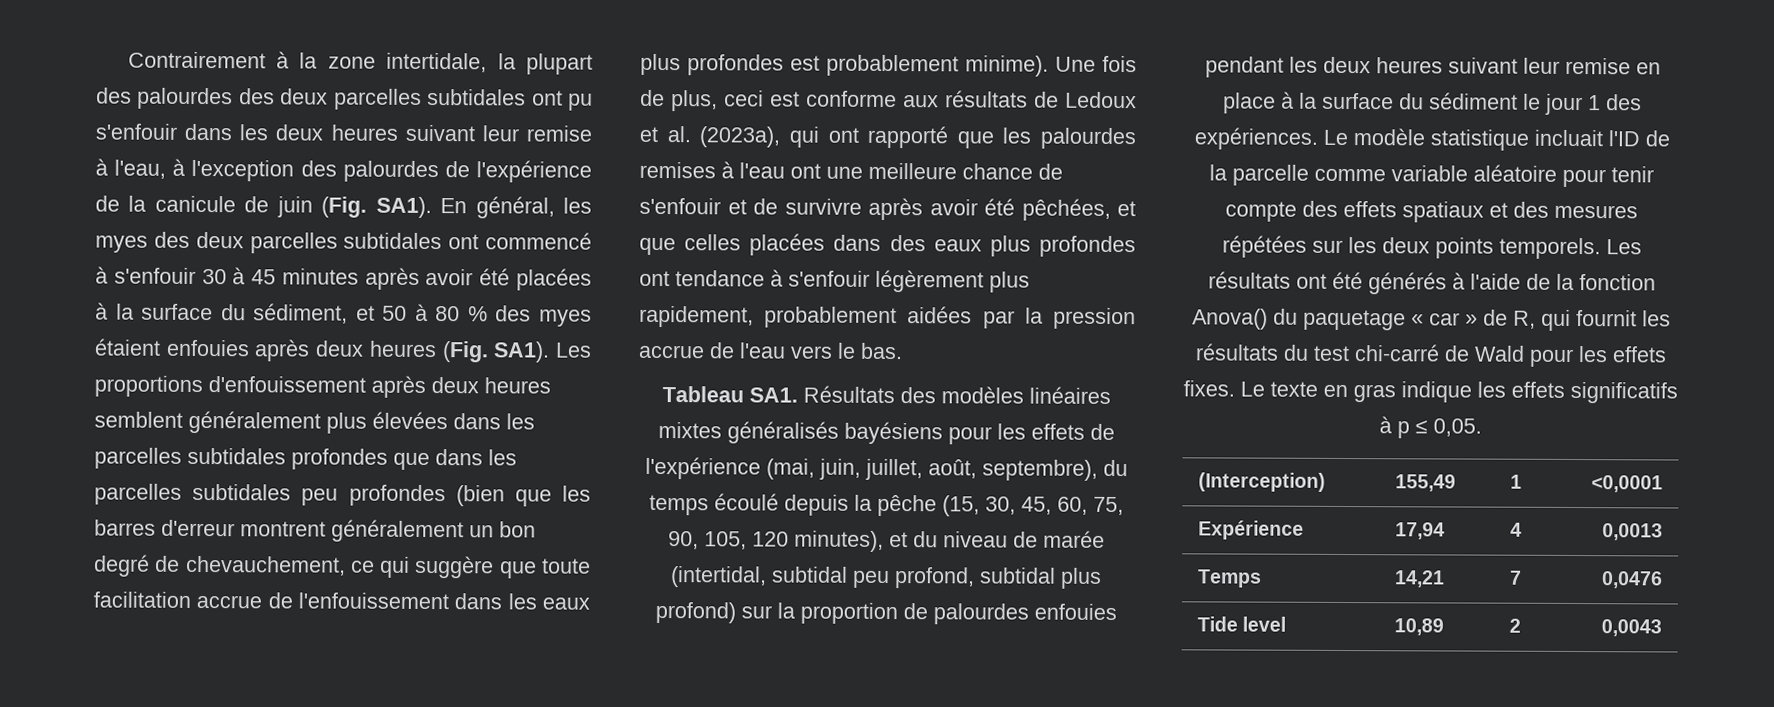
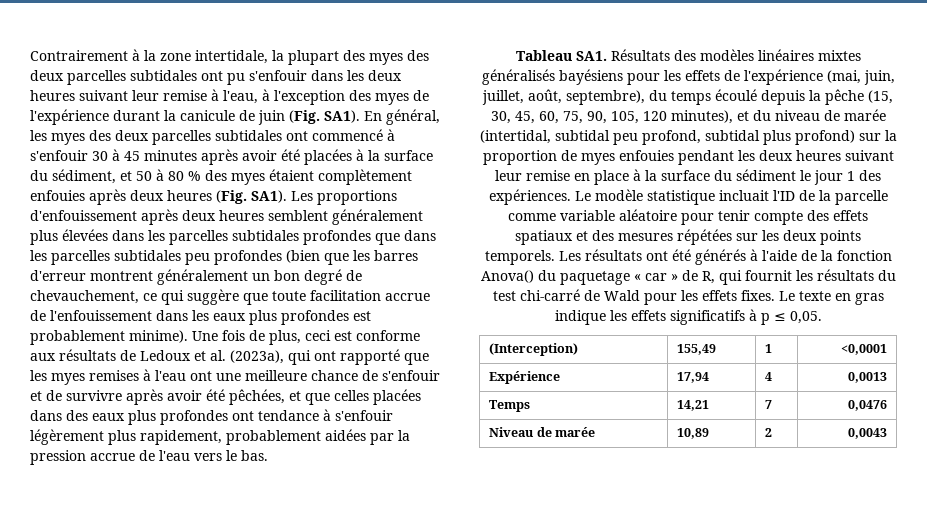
- Contrairement à la zone intertidale, la plupart des palourdes des deux parcelles subtidales ont pu s'enfouir dans les deux heures suivant leur remise à l'eau, à l'exception des palourdes de l'expérience de la canicule de juin (Fig. SA1).
+ Contrairement à la zone intertidale, la plupart des myes des deux parcelles subtidales ont pu s'enfouir dans les deux heures suivant leur remise à l'eau, à l'exception des myes de l'expérience durant la canicule de juin (Fig. SA1).
- En général, les myes des deux parcelles subtidales ont commencé à s'enfouir 30 à 45 minutes après avoir été placées à la surface du sédiment, et 50 à 80 % des myes étaient enfouies après deux heures (Fig. SA1).
+ En général, les myes des deux parcelles subtidales ont commencé à s'enfouir 30 à 45 minutes après avoir été placées à la surface du sédiment, et 50 à 80 % des myes étaient complètement enfouies après deux heures (Fig. SA1).
- Une fois de plus, ceci est conforme aux résultats de Ledoux et al. (2023a), qui ont rapporté que les palourdes remises à l'eau ont une meilleure chance de s'enfouir et de survivre après avoir été pêchées, et que celles placées dans des eaux plus profondes ont tendance à s'enfouir légèrement plus rapidement, probablement aidées par la pression accrue de l'eau vers le bas.
+ Une fois de plus, ceci est conforme aux résultats de Ledoux et al. (2023a), qui ont rapporté que les myes remises à l'eau ont une meilleure chance de s'enfouir et de survivre après avoir été pêchées, et que celles placées dans des eaux plus profondes ont tendance à s'enfouir légèrement plus rapidement, probablement aidées par la pression accrue de l'eau vers le bas.
- Tableau SA1. Résultats des modèles linéaires mixtes généralisés bayésiens pour les effets de l'expérience (mai, juin, juillet, août, septembre), du temps écoulé depuis la pêche (15, 30, 45, 60, 75, 90, 105, 120 minutes), et du niveau de marée (intertidal, subtidal peu profond, subtidal plus profond) sur la proportion de palourdes enfouies pendant les deux heures suivant leur remise en place à la surface du sédiment le jour 1 des expériences.
+ Tableau SA1. Résultats des modèles linéaires mixtes généralisés bayésiens pour les effets de l'expérience (mai, juin, juillet, août, septembre), du temps écoulé depuis la pêche (15, 30, 45, 60, 75, 90, 105, 120 minutes), et du niveau de marée (intertidal, subtidal peu profond, subtidal plus profond) sur la proportion de myes enfouies pendant les deux heures suivant leur remise en place à la surface du sédiment le jour 1 des expériences.
- Tide level | 10,89 | 2 | 0,0043
+ Niveau de marée | 10,89 | 2 | 0,0043

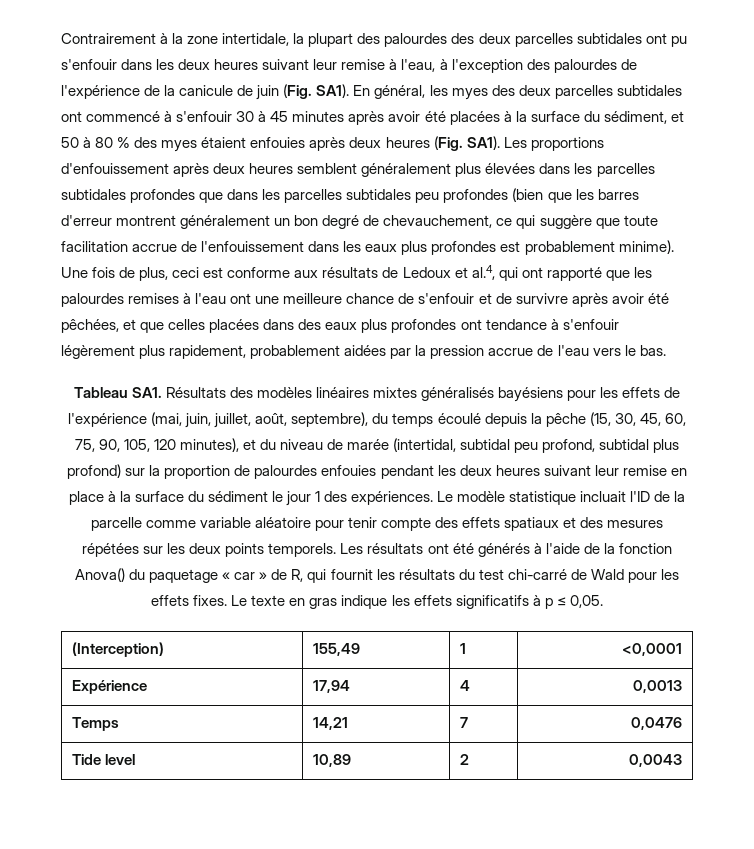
- Contrairement à la zone intertidale, la plupart des myes des deux parcelles subtidales ont pu s'enfouir dans les deux heures suivant leur remise à l'eau, à l'exception des myes de l'expérience durant la canicule de juin (Fig. SA1).
+ Contrairement à la zone intertidale, la plupart des palourdes des deux parcelles subtidales ont pu s'enfouir dans les deux heures suivant leur remise à l'eau, à l'exception des palourdes de l'expérience de la canicule de juin (Fig. SA1).
- En général, les myes des deux parcelles subtidales ont commencé à s'enfouir 30 à 45 minutes après avoir été placées à la surface du sédiment, et 50 à 80 % des myes étaient complètement enfouies après deux heures (Fig. SA1).
+ En général, les myes des deux parcelles subtidales ont commencé à s'enfouir 30 à 45 minutes après avoir été placées à la surface du sédiment, et 50 à 80 % des myes étaient enfouies après deux heures (Fig. SA1).
- Une fois de plus, ceci est conforme aux résultats de Ledoux et al. (2023a), qui ont rapporté que les myes remises à l'eau ont une meilleure chance de s'enfouir et de survivre après avoir été pêchées, et que celles placées dans des eaux plus profondes ont tendance à s'enfouir légèrement plus rapidement, probablement aidées par la pression accrue de l'eau vers le bas.
+ Une fois de plus, ceci est conforme aux résultats de Ledoux et al.4, qui ont rapporté que les palourdes remises à l'eau ont une meilleure chance de s'enfouir et de survivre après avoir été pêchées, et que celles placées dans des eaux plus profondes ont tendance à s'enfouir légèrement plus rapidement, probablement aidées par la pression accrue de l'eau vers le bas.
- Tableau SA1. Résultats des modèles linéaires mixtes généralisés bayésiens pour les effets de l'expérience (mai, juin, juillet, août, septembre), du temps écoulé depuis la pêche (15, 30, 45, 60, 75, 90, 105, 120 minutes), et du niveau de marée (intertidal, subtidal peu profond, subtidal plus profond) sur la proportion de myes enfouies pendant les deux heures suivant leur remise en place à la surface du sédiment le jour 1 des expériences.
+ Tableau SA1. Résultats des modèles linéaires mixtes généralisés bayésiens pour les effets de l'expérience (mai, juin, juillet, août, septembre), du temps écoulé depuis la pêche (15, 30, 45, 60, 75, 90, 105, 120 minutes), et du niveau de marée (intertidal, subtidal peu profond, subtidal plus profond) sur la proportion de palourdes enfouies pendant les deux heures suivant leur remise en place à la surface du sédiment le jour 1 des expériences.
- Niveau de marée | 10,89 | 2 | 0,0043
+ Tide level | 10,89 | 2 | 0,0043

